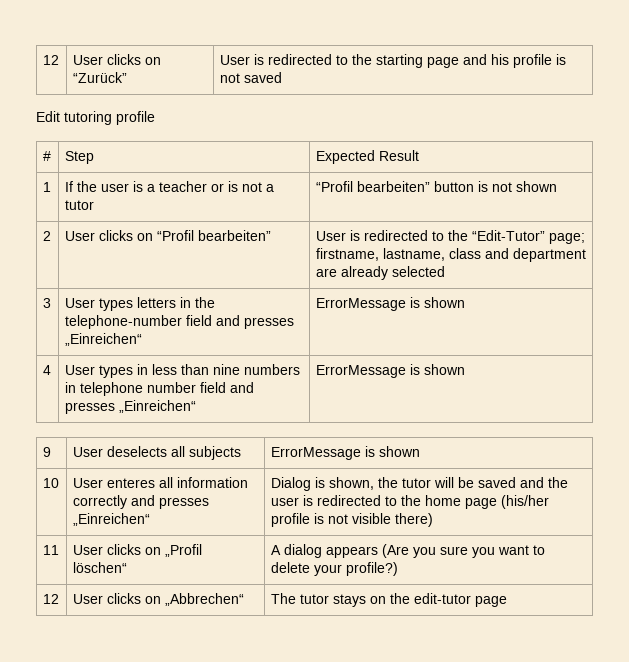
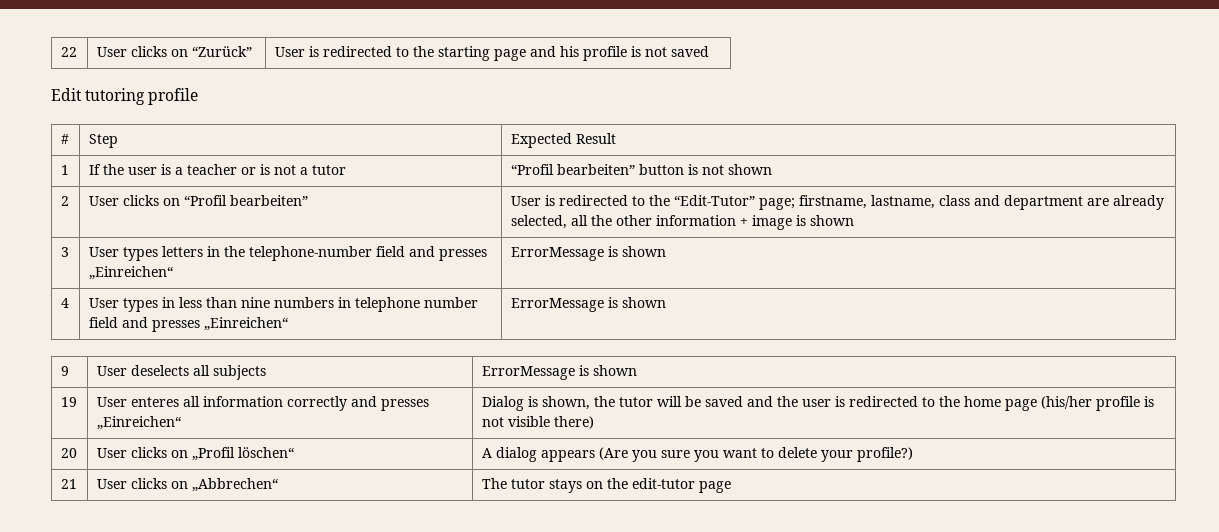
- 12 | User clicks on “Zurück” | User is redirected to the starting page and his profile is not saved
+ 22 | User clicks on “Zurück” | User is redirected to the starting page and his profile is not saved
- 2 | User clicks on “Profil bearbeiten” | User is redirected to the “Edit-Tutor” page; firstname, lastname, class and department are already selected
+ 2 | User clicks on “Profil bearbeiten” | User is redirected to the “Edit-Tutor” page; firstname, lastname, class and department are already selected, all the other information + image is shown
- 10 | User enteres all information correctly and presses „Einreichen“ | Dialog is shown, the tutor will be saved and the user is redirected to the home page (his/her profile is not visible there)
+ 19 | User enteres all information correctly and presses „Einreichen“ | Dialog is shown, the tutor will be saved and the user is redirected to the home page (his/her profile is not visible there)
- 11 | User clicks on „Profil löschen“ | A dialog appears (Are you sure you want to delete your profile?)
+ 20 | User clicks on „Profil löschen“ | A dialog appears (Are you sure you want to delete your profile?)
- 12 | User clicks on „Abbrechen“ | The tutor stays on the edit-tutor page
+ 21 | User clicks on „Abbrechen“ | The tutor stays on the edit-tutor page

